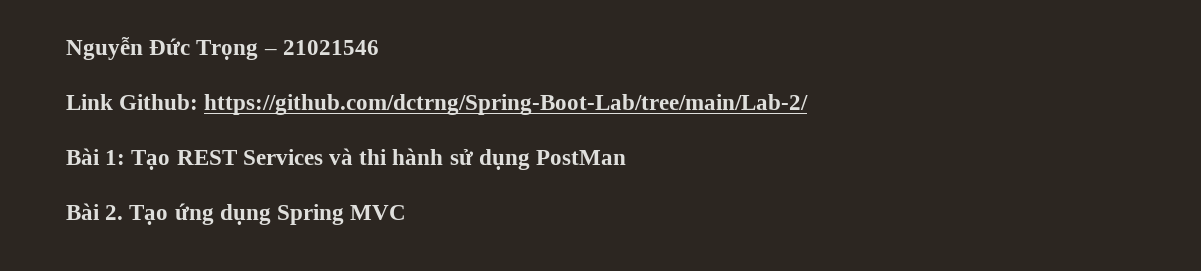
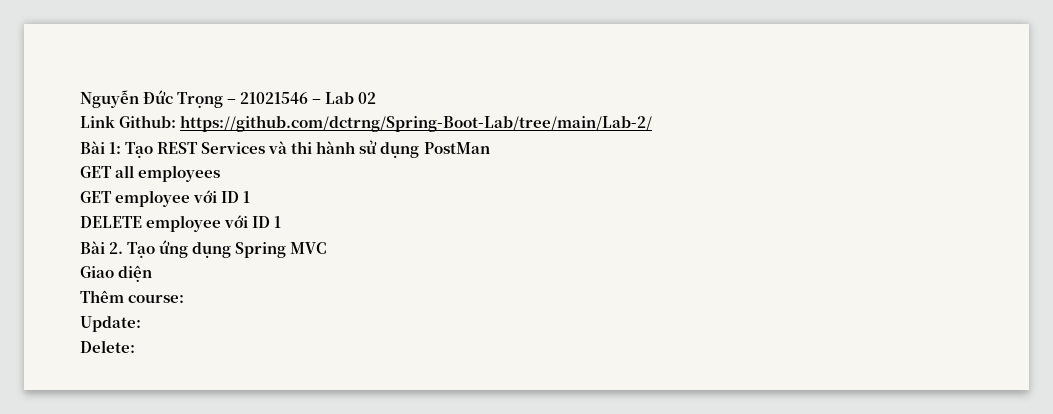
- Nguyễn Đức Trọng – 21021546
+ Nguyễn Đức Trọng – 21021546 – Lab 02
+ GET all employees
+ GET employee với ID 1
+ DELETE employee với ID 1
+ Giao diện
+ Thêm course:
+ Update:
+ Delete:

